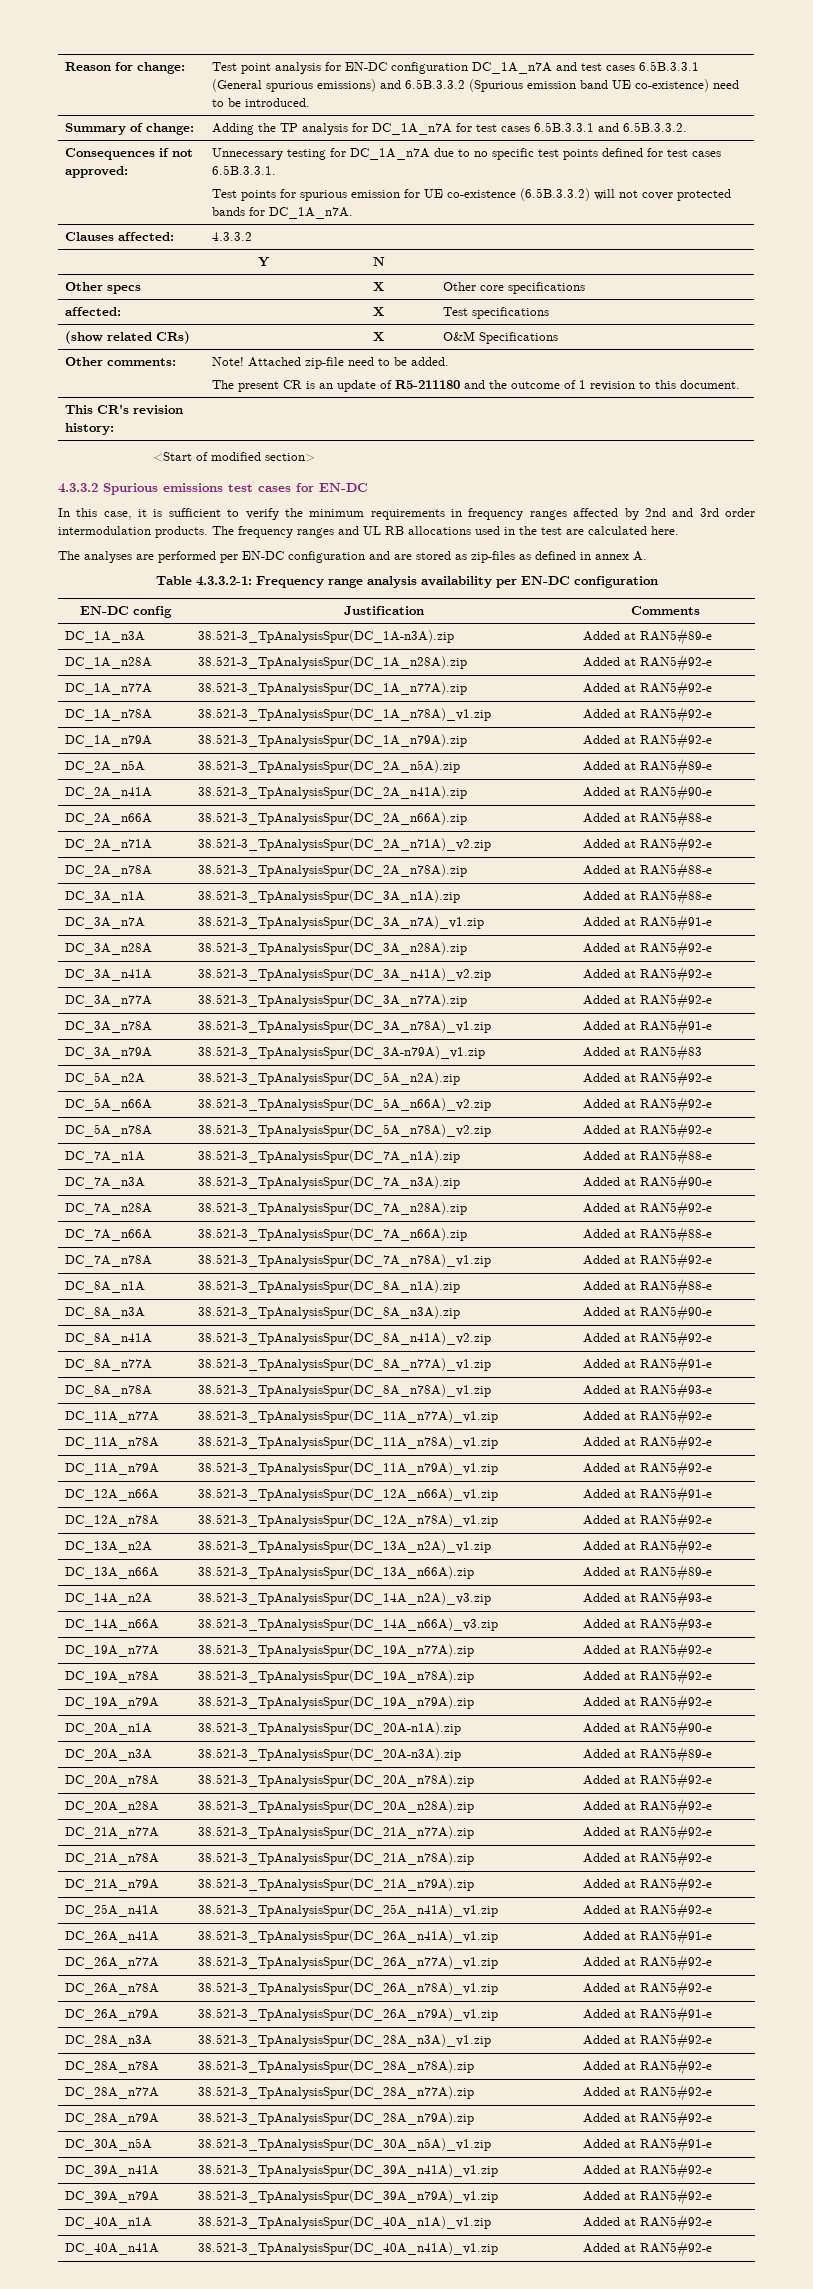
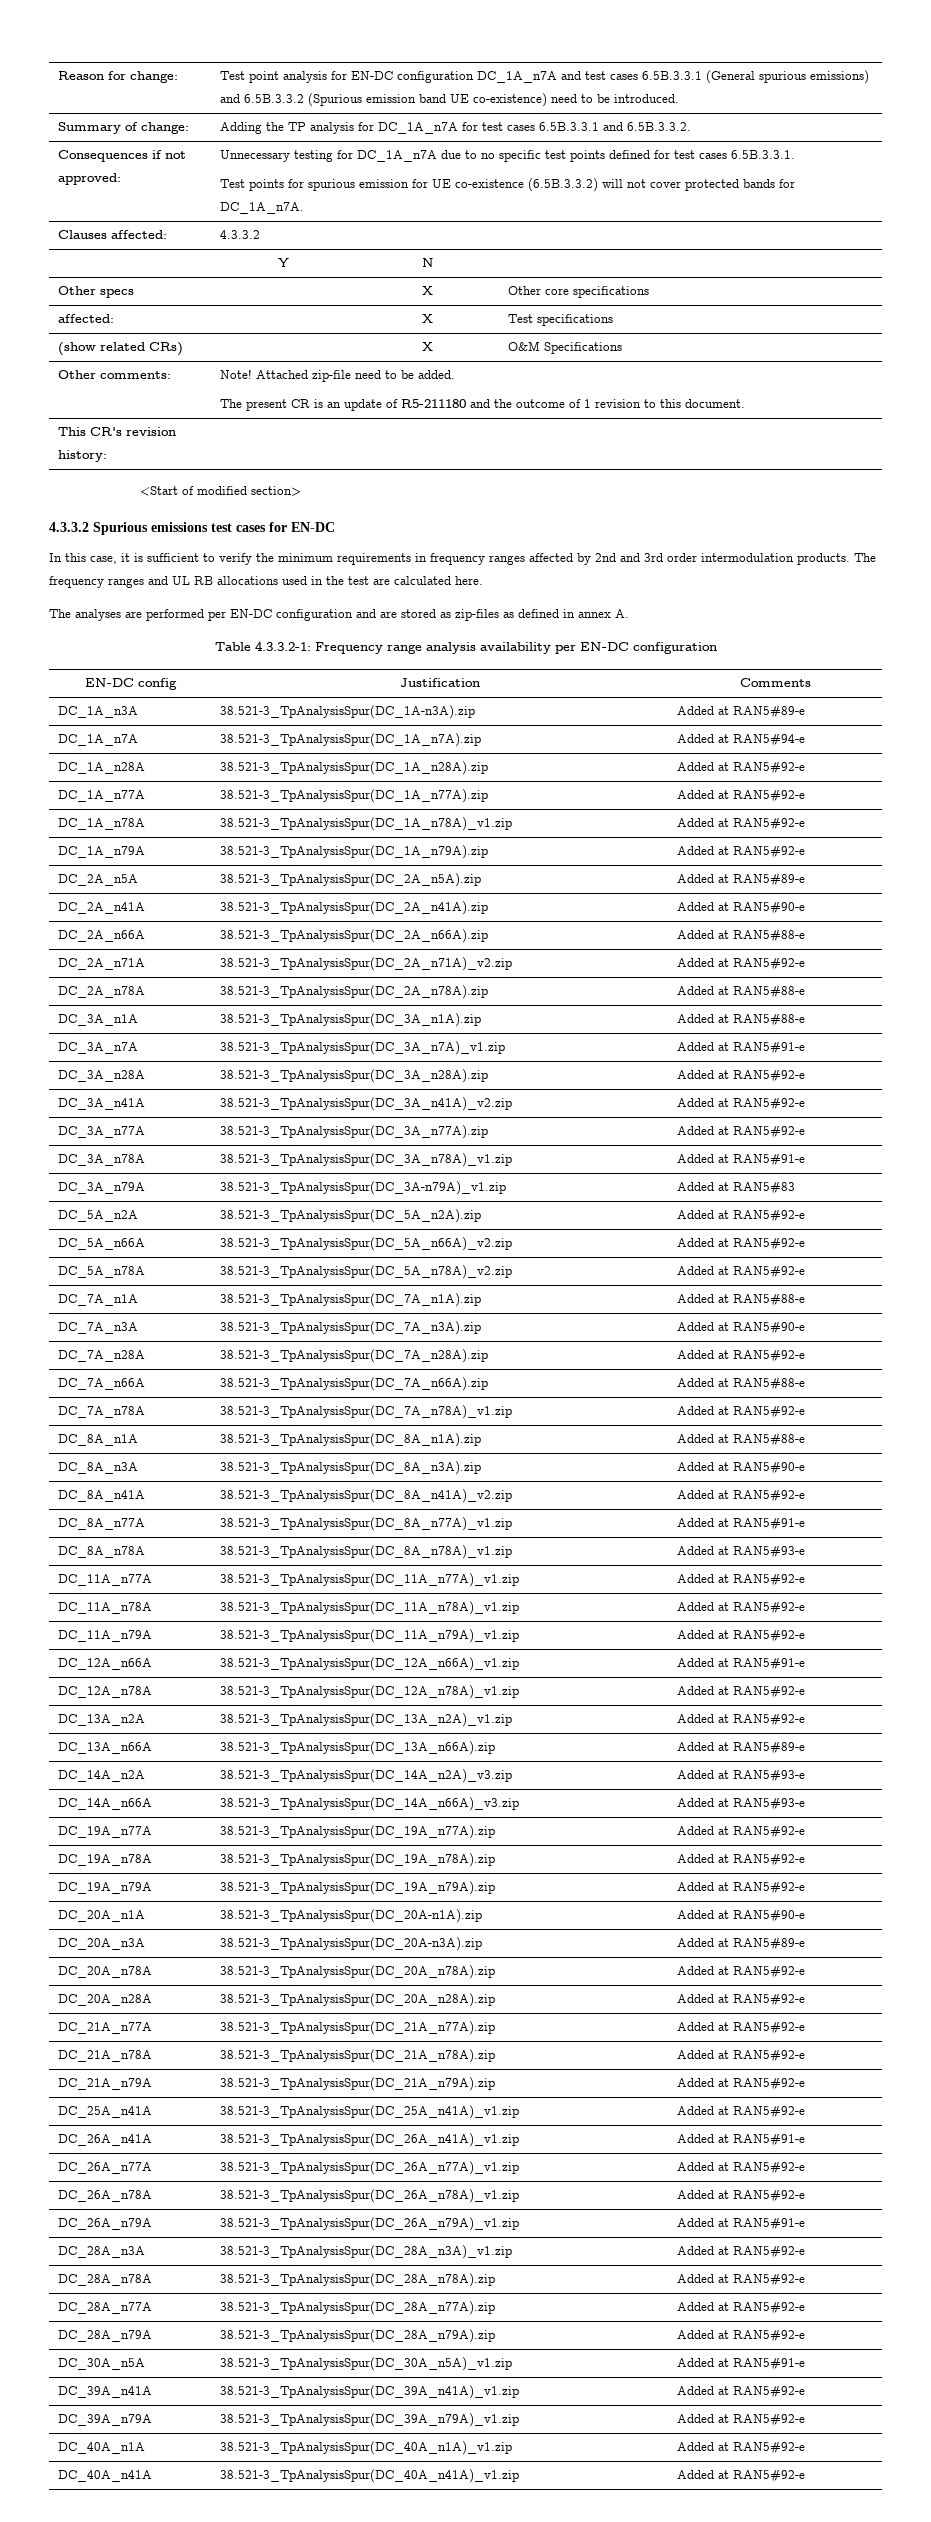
+ DC_1A_n7A | 38.521-3_TpAnalysisSpur(DC_1A_n7A).zip | Added at RAN5#94-e

